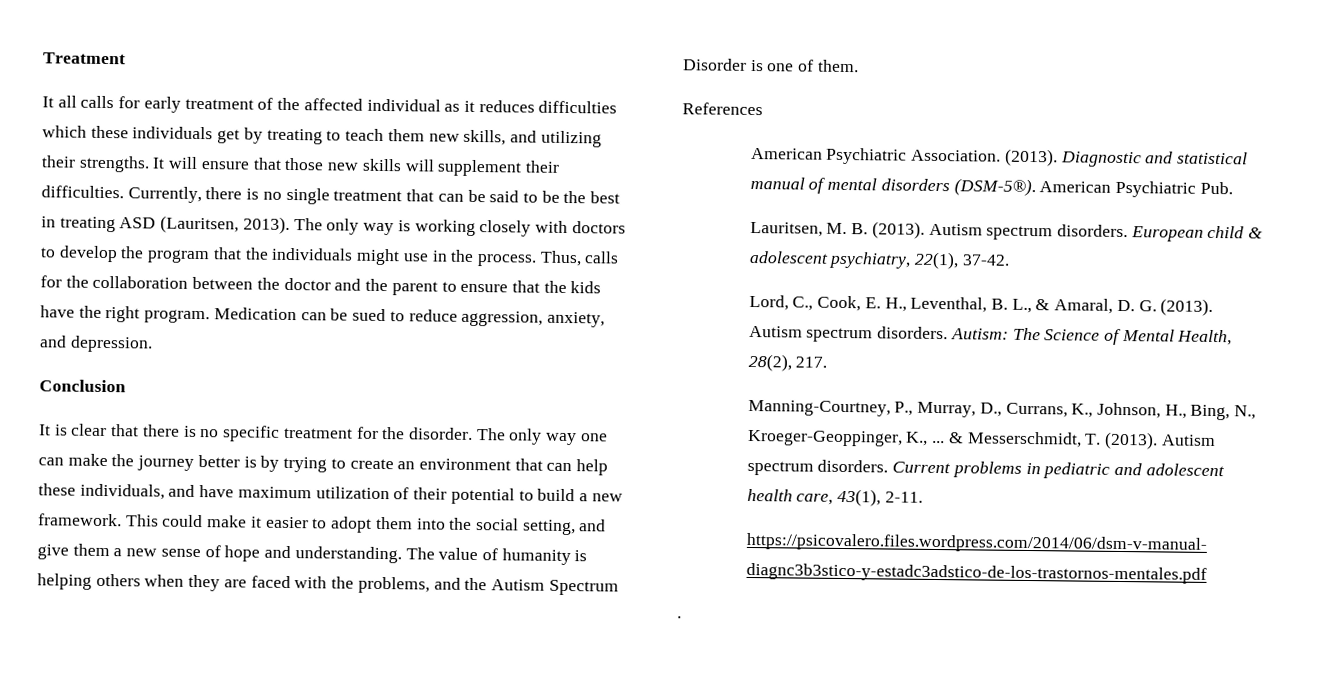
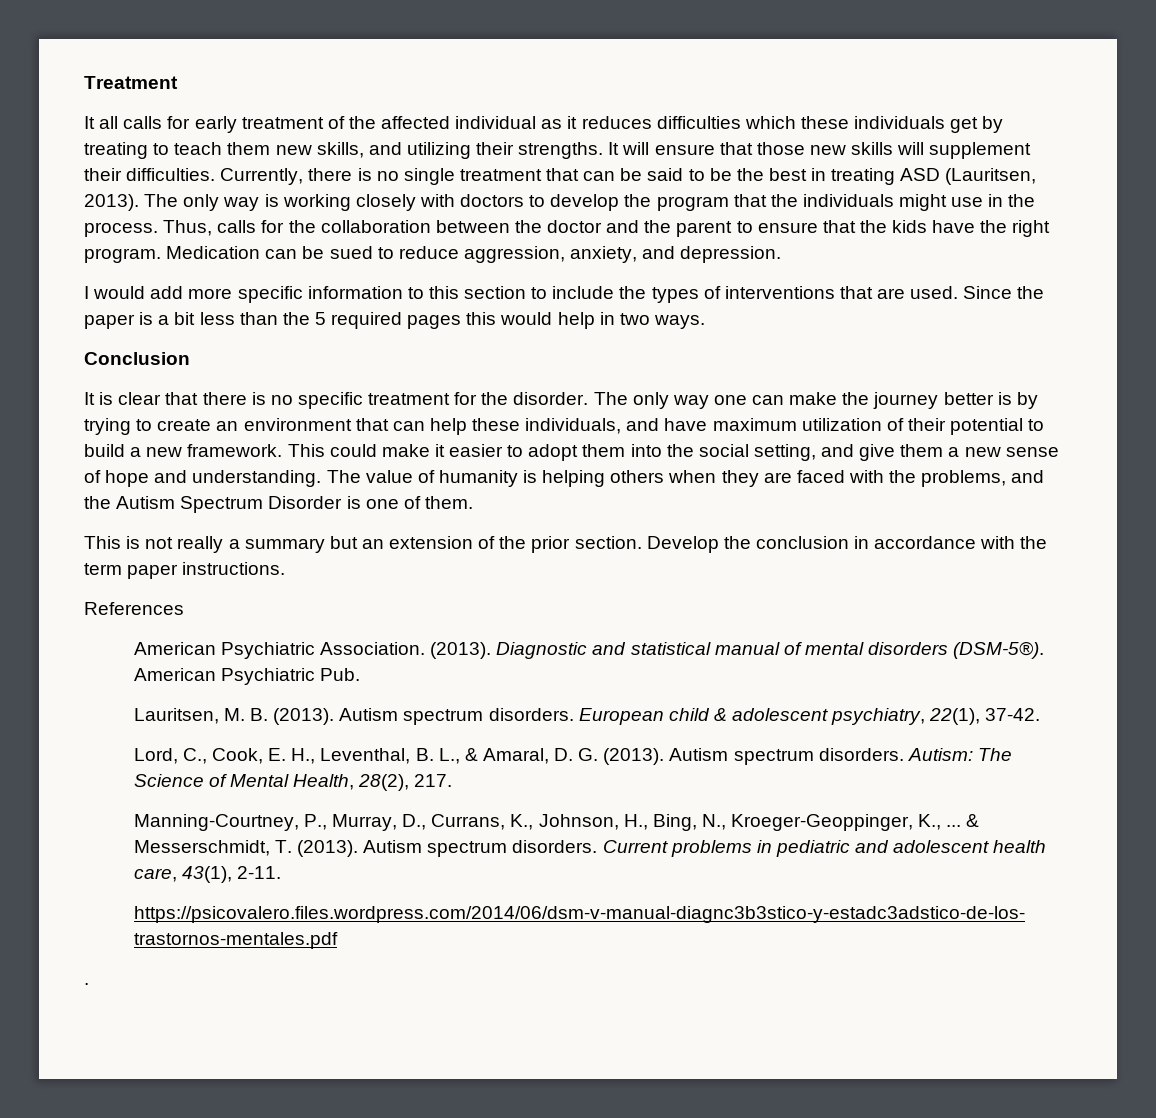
+ I would add more specific information to this section to include the types of interventions that are used. Since the paper is a bit less than the 5 required pages this would help in two ways.
+ This is not really a summary but an extension of the prior section. Develop the conclusion in accordance with the term paper instructions.

